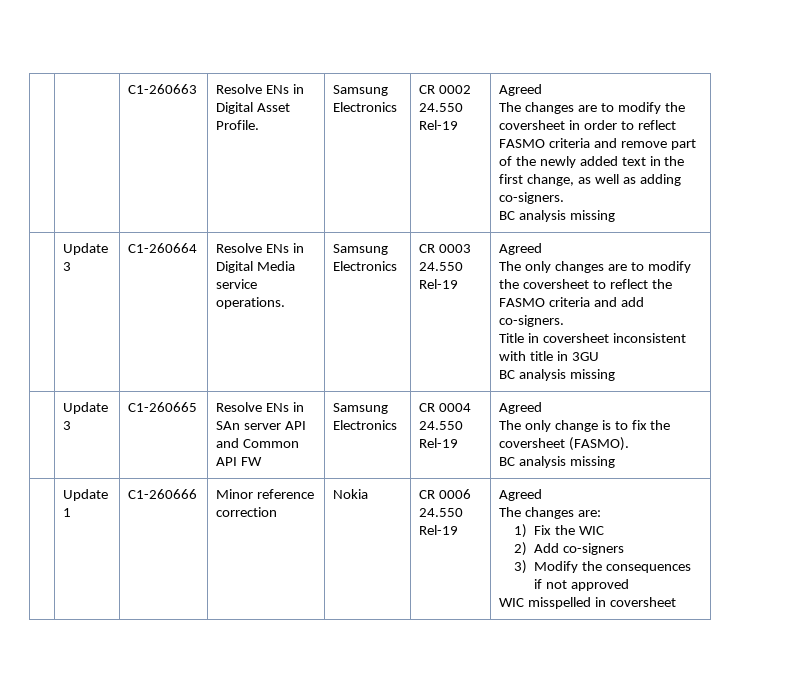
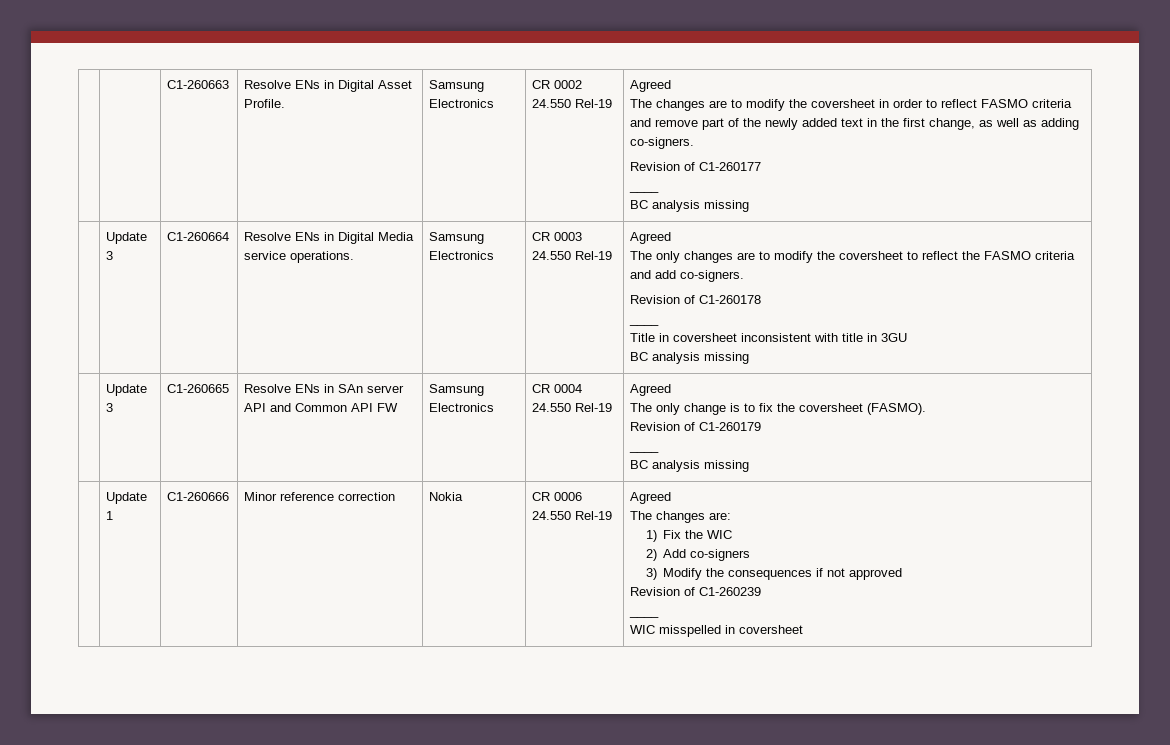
+ Revision of C1-260177
+ ____
+ Revision of C1-260178
+ ____
  | Update 3 | C1-260665 | Resolve ENs in SAn server API and Common API FW | Samsung Electronics | CR 0004 24.550 Rel-19 | Agreed
  The only change is to fix the coversheet (FASMO).
+ Revision of C1-260179
+ ____
  | Update 1 | C1-260666 | Minor reference correction | Nokia | CR 0006 24.550 Rel-19 | Agreed
  The changes are:
  1) Fix the WIC
  2) Add co-signers
  3) Modify the consequences if not approved
+ Revision of C1-260239
+ ____

